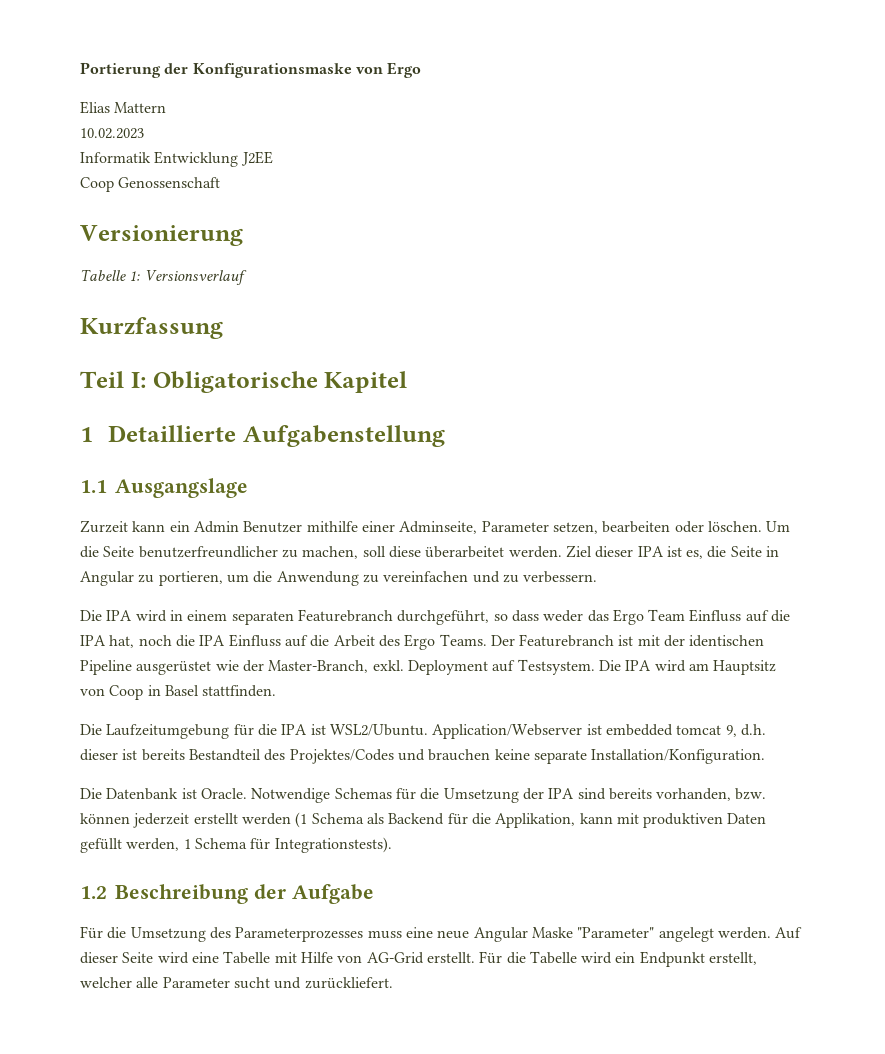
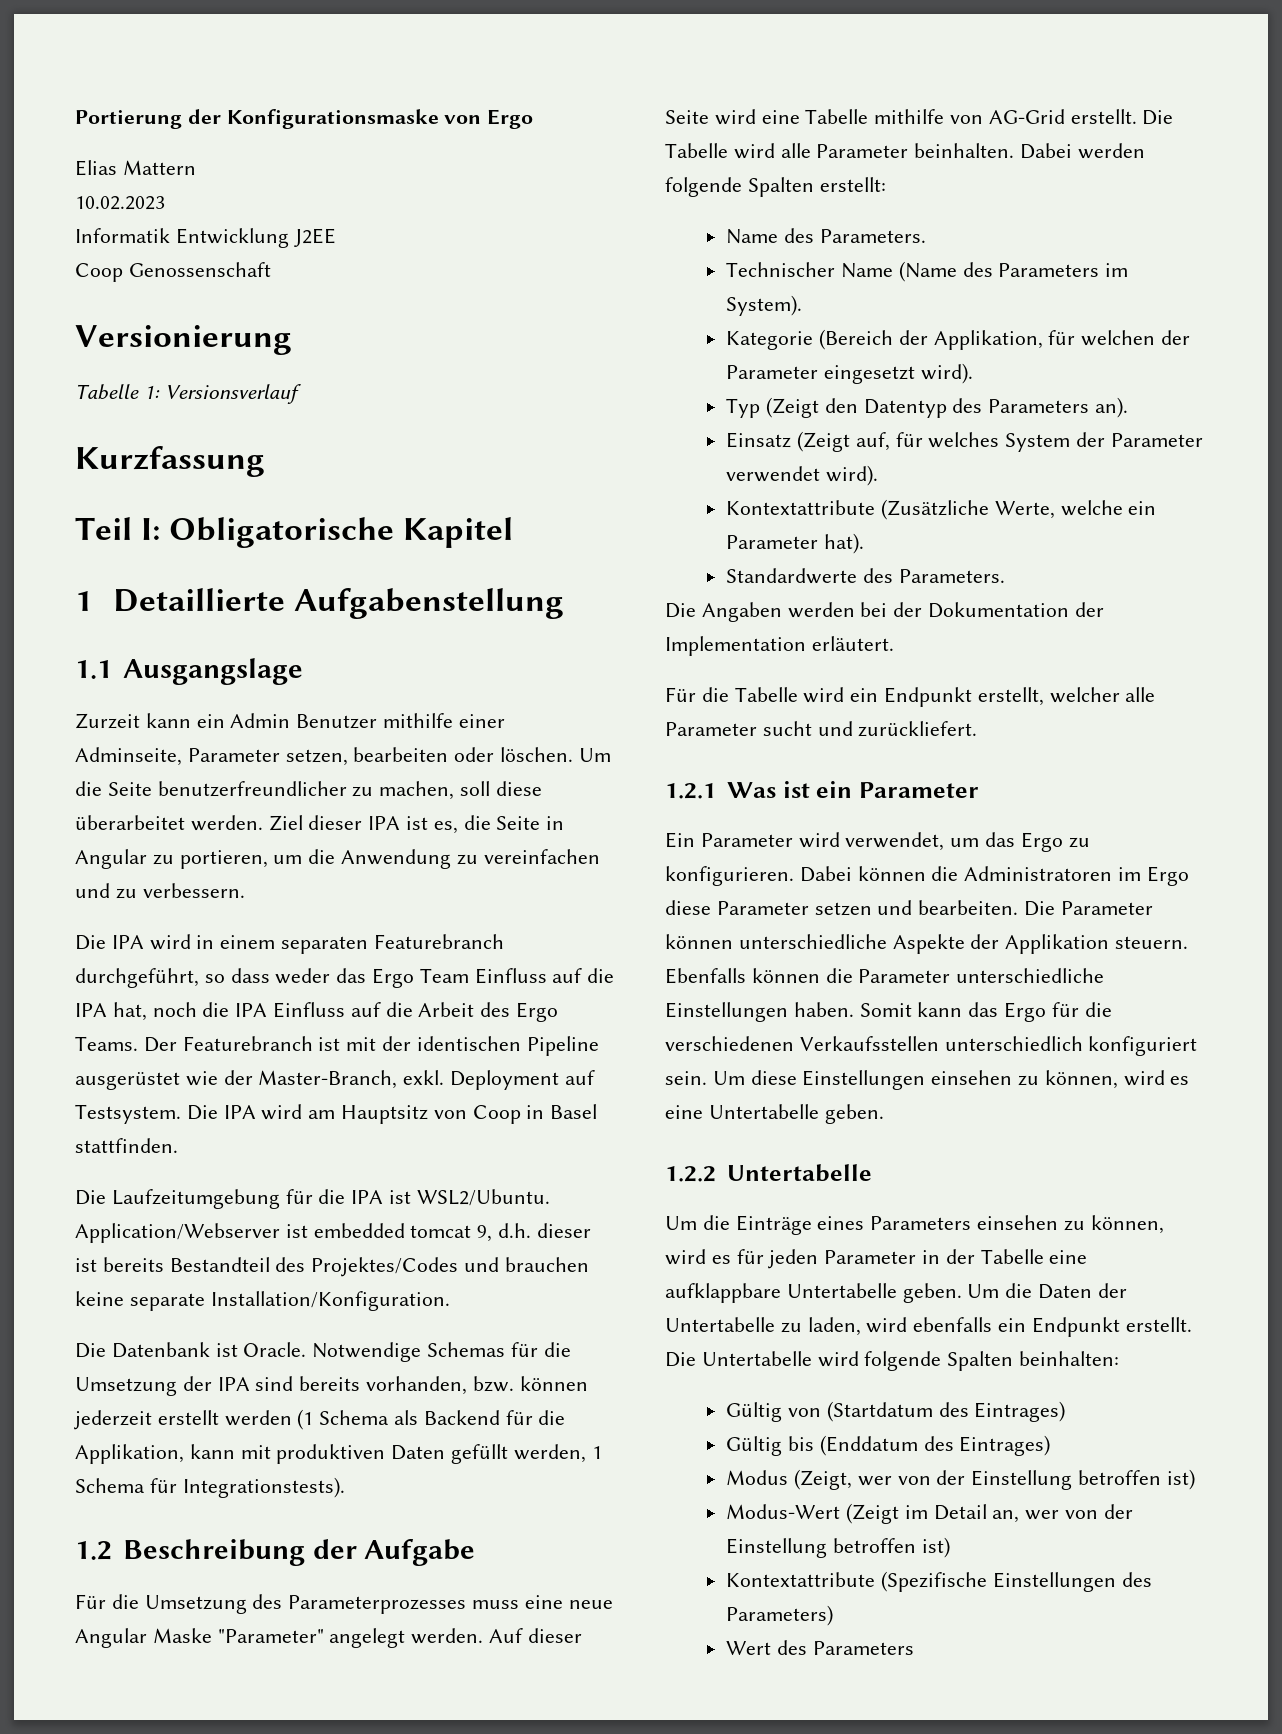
- Auf dieser Seite wird eine Tabelle mit Hilfe von AG-Grid erstellt. Für die Tabelle wird ein Endpunkt erstellt, welcher alle Parameter sucht und zurückliefert.
+ Auf dieser Seite wird eine Tabelle mithilfe von AG-Grid erstellt. Die Tabelle wird alle Parameter beinhalten. Dabei werden folgende Spalten erstellt:
+ Name des Parameters.
+ Technischer Name (Name des Parameters im System).
+ Kategorie (Bereich der Applikation, für welchen der Parameter eingesetzt wird).
+ Typ (Zeigt den Datentyp des Parameters an).
+ Einsatz (Zeigt auf, für welches System der Parameter verwendet wird).
+ Kontextattribute (Zusätzliche Werte, welche ein Parameter hat).
+ Standardwerte des Parameters.
+ Die Angaben werden bei der Dokumentation der Implementation erläutert.
+ Für die Tabelle wird ein Endpunkt erstellt, welcher alle Parameter sucht und zurückliefert.
+ 1.2.1 Was ist ein Parameter
+ Ein Parameter wird verwendet, um das Ergo zu konfigurieren. Dabei können die Administratoren im Ergo diese Parameter setzen und bearbeiten. Die Parameter können unterschiedliche Aspekte der Applikation steuern. Ebenfalls können die Parameter unterschiedliche Einstellungen haben. Somit kann das Ergo für die verschiedenen Verkaufsstellen unterschiedlich konfiguriert sein. Um diese Einstellungen einsehen zu können, wird es eine Untertabelle geben.
+ 1.2.2 Untertabelle
+ Um die Einträge eines Parameters einsehen zu können, wird es für jeden Parameter in der Tabelle eine aufklappbare Untertabelle geben. Um die Daten der Untertabelle zu laden, wird ebenfalls ein Endpunkt erstellt. Die Untertabelle wird folgende Spalten beinhalten:
+ Gültig von (Startdatum des Eintrages)
+ Gültig bis (Enddatum des Eintrages)
+ Modus (Zeigt, wer von der Einstellung betroffen ist)
+ Modus-Wert (Zeigt im Detail an, wer von der Einstellung betroffen ist)
+ Kontextattribute (Spezifische Einstellungen des Parameters)
+ Wert des Parameters

